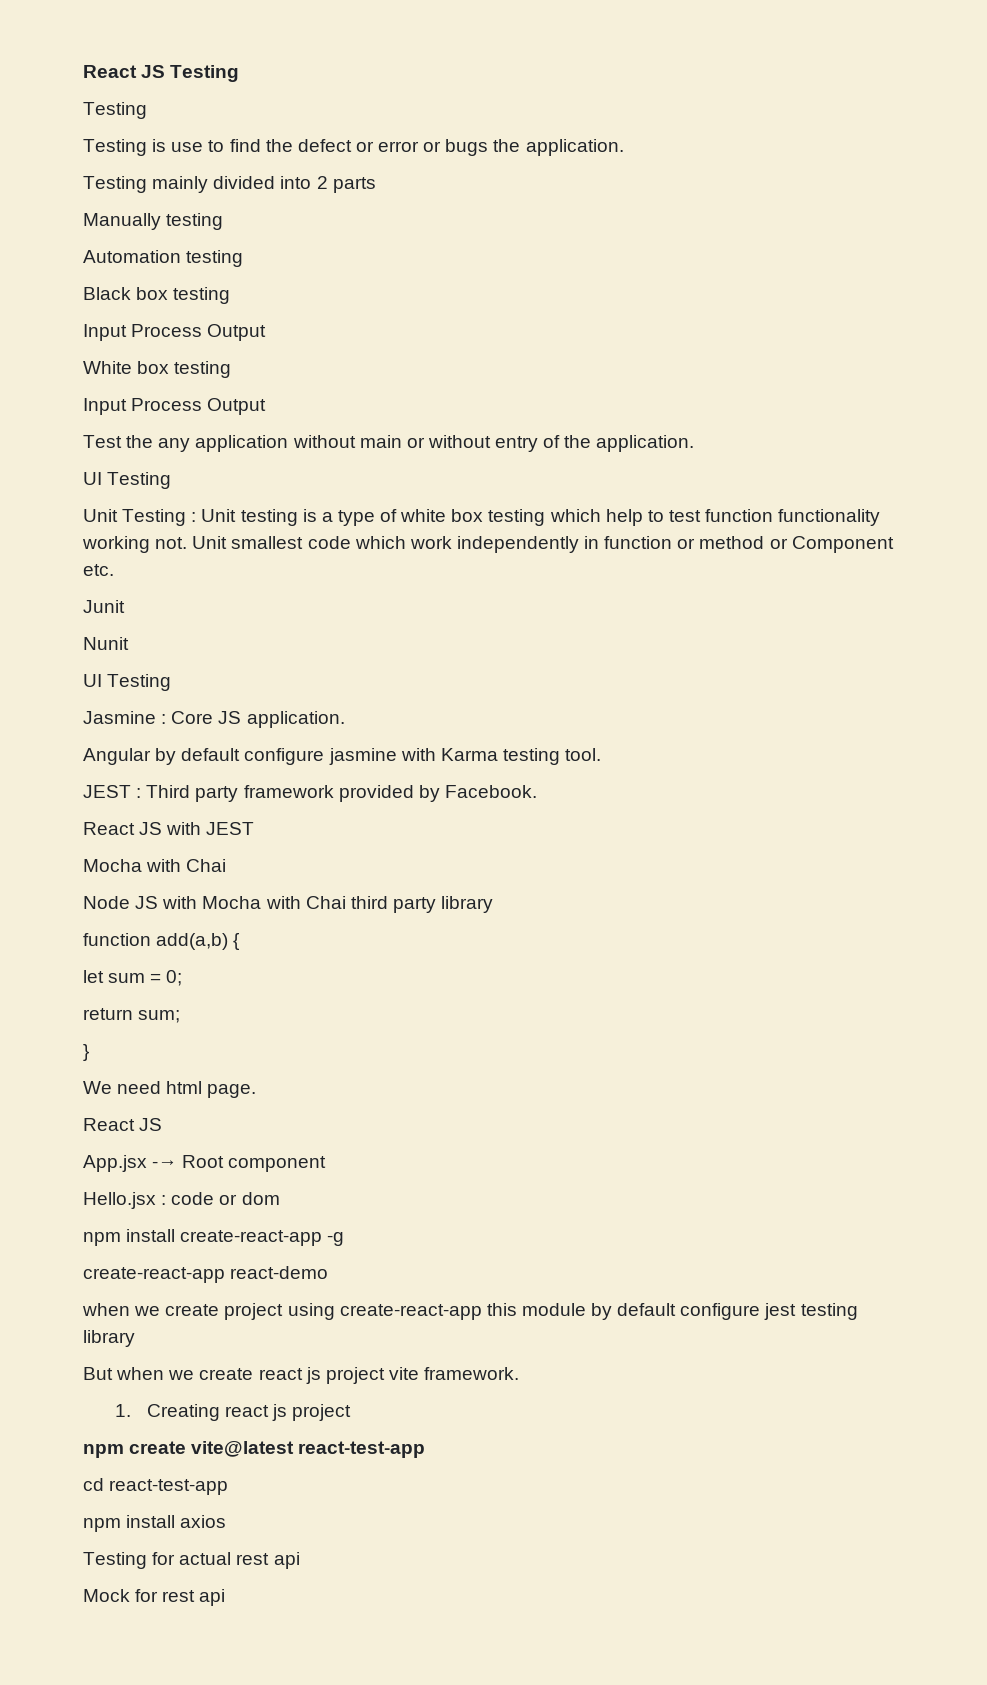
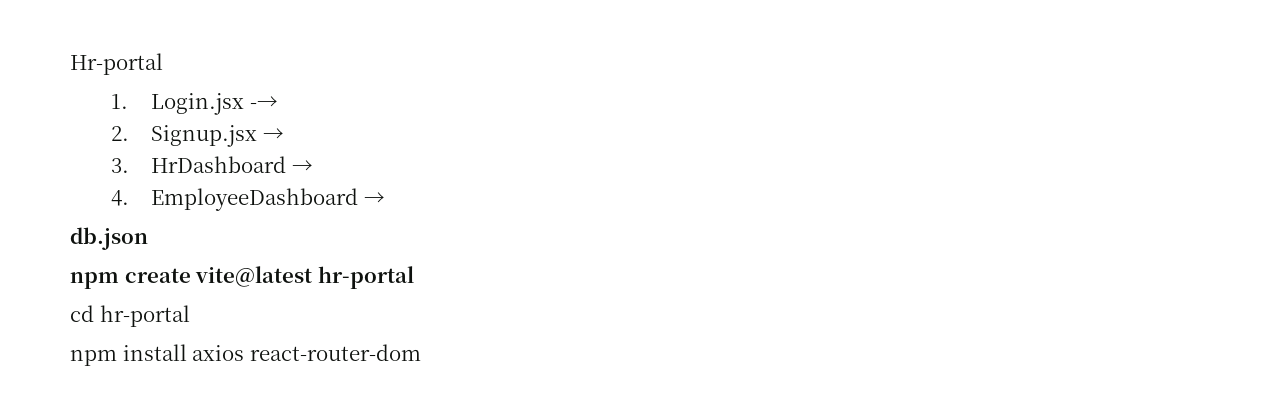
- React JS Testing
- Testing
- Testing is use to find the defect or error or bugs the application.
- Testing mainly divided into 2 parts
- Manually testing
- Automation testing
- Black box testing
- Input Process Output
- White box testing
- Input Process Output
- Test the any application without main or without entry of the application.
- UI Testing
- Unit Testing : Unit testing is a type of white box testing which help to test function functionality working not. Unit smallest code which work independently in function or method or Component etc.
- Junit
- Nunit
- UI Testing
- Jasmine : Core JS application.
- Angular by default configure jasmine with Karma testing tool.
- JEST : Third party framework provided by Facebook.
- React JS with JEST
- Mocha with Chai
- Node JS with Mocha with Chai third party library
- function add(a,b) {
- let sum = 0;
- return sum;
- }
- We need html page.
- React JS
- App.jsx -→ Root component
- Hello.jsx : code or dom
- npm install create-react-app -g
- create-react-app react-demo
- when we create project using create-react-app this module by default configure jest testing library
- But when we create react js project vite framework.
- 1. Creating react js project
+ Hr-portal
+ 1. Login.jsx -→
+ 2. Signup.jsx →
+ 3. HrDashboard →
+ 4. EmployeeDashboard →
+ db.json
- npm create vite@latest react-test-app
+ npm create vite@latest hr-portal
- cd react-test-app
+ cd hr-portal
- npm install axios
- Testing for actual rest api
- Mock for rest api
+ npm install axios react-router-dom

